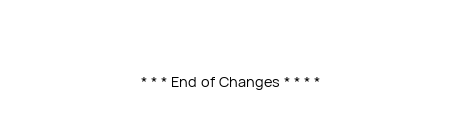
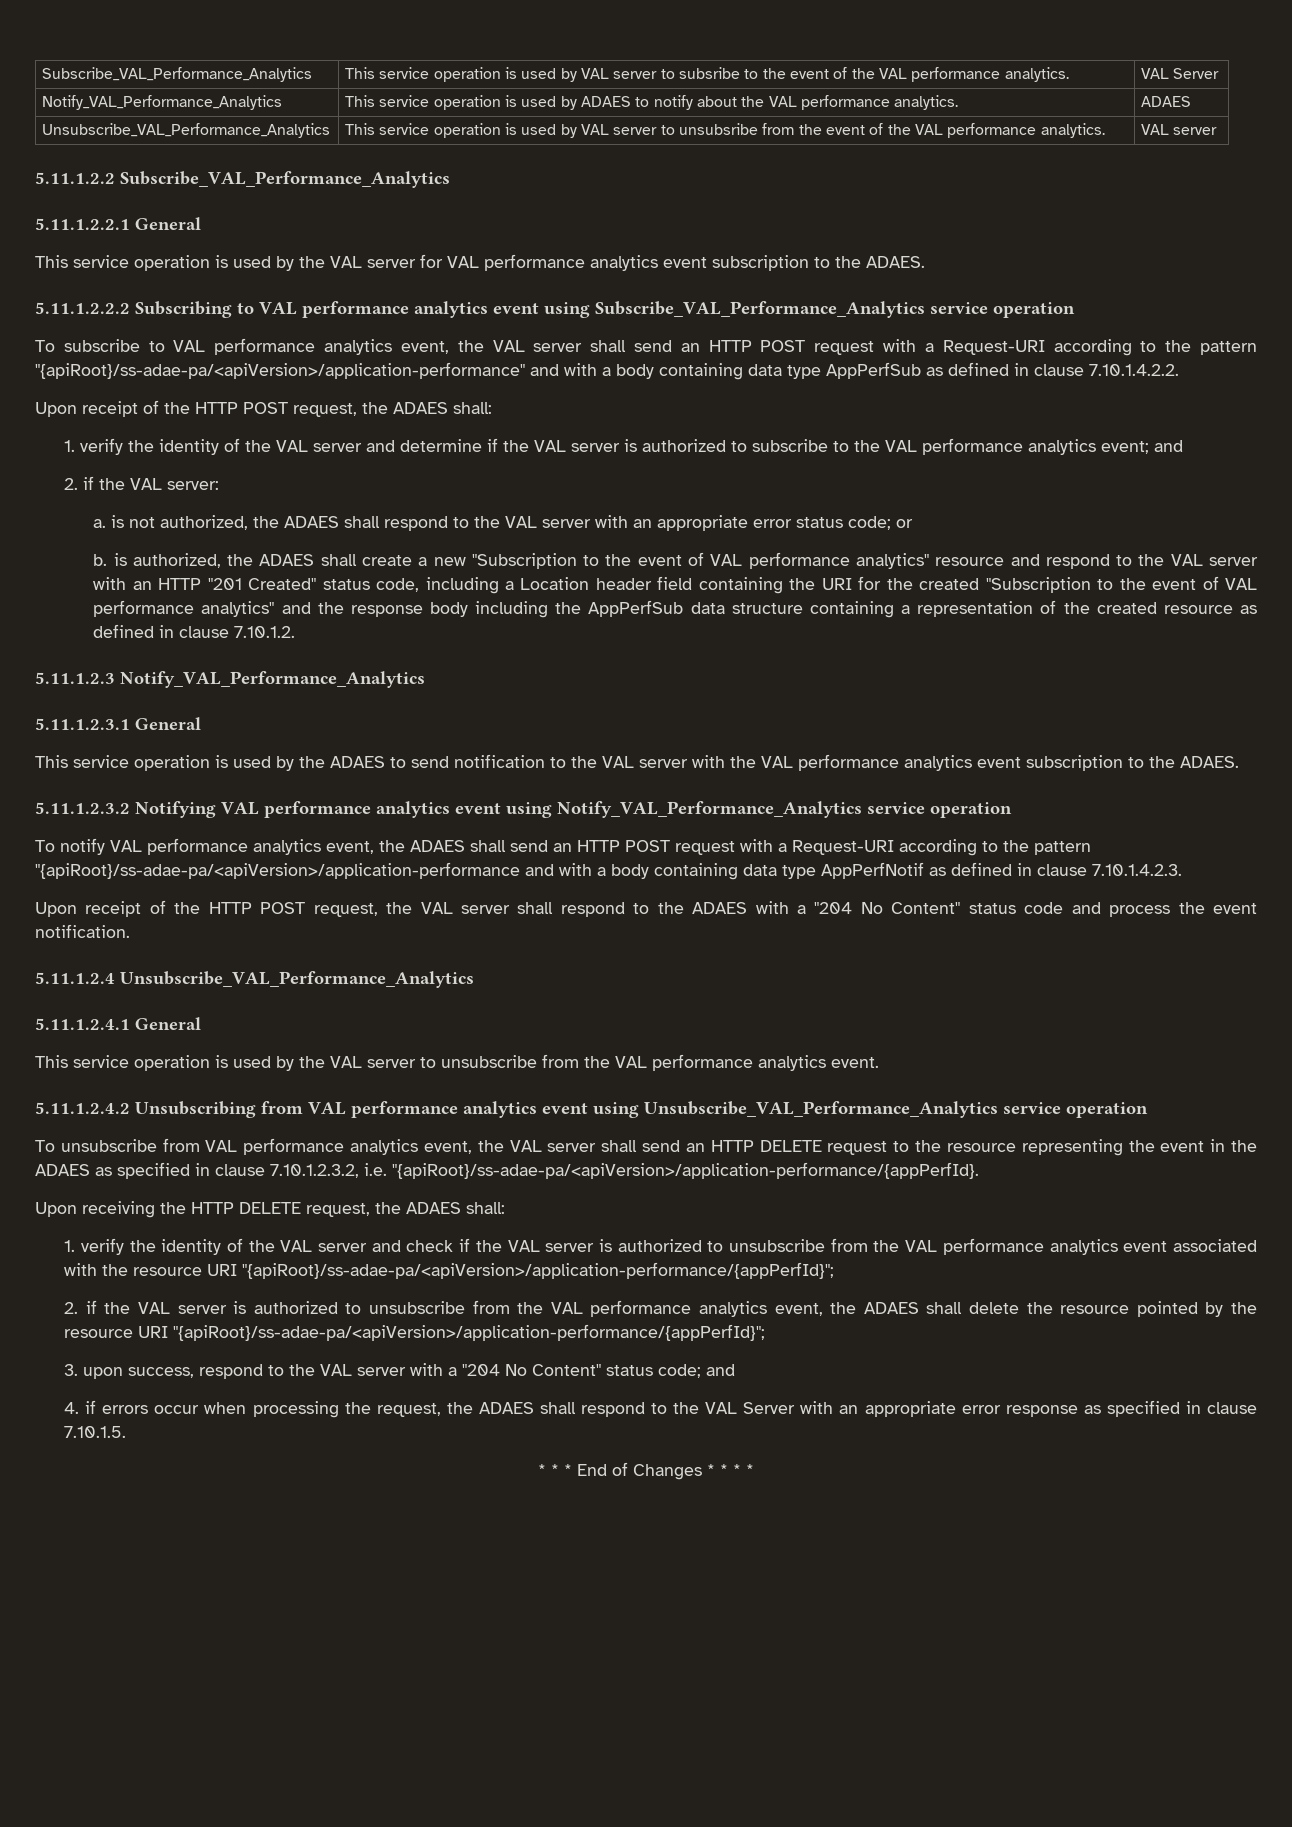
+ Subscribe_VAL_Performance_Analytics | This service operation is used by VAL server to subsribe to the event of the VAL performance analytics. | VAL Server
+ Notify_VAL_Performance_Analytics | This service operation is used by ADAES to notify about the VAL performance analytics. | ADAES
+ Unsubscribe_VAL_Performance_Analytics | This service operation is used by VAL server to unsubsribe from the event of the VAL performance analytics. | VAL server
+ 5.11.1.2.2 Subscribe_VAL_Performance_Analytics
+ 5.11.1.2.2.1 General
+ This service operation is used by the VAL server for VAL performance analytics event subscription to the ADAES.
+ 5.11.1.2.2.2 Subscribing to VAL performance analytics event using Subscribe_VAL_Performance_Analytics service operation
+ To subscribe to VAL performance analytics event, the VAL server shall send an HTTP POST request with a Request-URI according to the pattern "{apiRoot}/ss-adae-pa/<apiVersion>/application-performance" and with a body containing data type AppPerfSub as defined in clause 7.10.1.4.2.2.
+ Upon receipt of the HTTP POST request, the ADAES shall:
+ 1. verify the identity of the VAL server and determine if the VAL server is authorized to subscribe to the VAL performance analytics event; and
+ 2. if the VAL server:
+ a. is not authorized, the ADAES shall respond to the VAL server with an appropriate error status code; or
+ b. is authorized, the ADAES shall create a new "Subscription to the event of VAL performance analytics" resource and respond to the VAL server with an HTTP "201 Created" status code, including a Location header field containing the URI for the created "Subscription to the event of VAL performance analytics" and the response body including the AppPerfSub data structure containing a representation of the created resource as defined in clause 7.10.1.2.
+ 5.11.1.2.3 Notify_VAL_Performance_Analytics
+ 5.11.1.2.3.1 General
+ This service operation is used by the ADAES to send notification to the VAL server with the VAL performance analytics event subscription to the ADAES.
+ 5.11.1.2.3.2 Notifying VAL performance analytics event using Notify_VAL_Performance_Analytics service operation
+ To notify VAL performance analytics event, the ADAES shall send an HTTP POST request with a Request-URI according to the pattern "{apiRoot}/ss-adae-pa/<apiVersion>/application-performance and with a body containing data type AppPerfNotif as defined in clause 7.10.1.4.2.3.
+ Upon receipt of the HTTP POST request, the VAL server shall respond to the ADAES with a "204 No Content" status code and process the event notification.
+ 5.11.1.2.4 Unsubscribe_VAL_Performance_Analytics
+ 5.11.1.2.4.1 General
+ This service operation is used by the VAL server to unsubscribe from the VAL performance analytics event.
+ 5.11.1.2.4.2 Unsubscribing from VAL performance analytics event using Unsubscribe_VAL_Performance_Analytics service operation
+ To unsubscribe from VAL performance analytics event, the VAL server shall send an HTTP DELETE request to the resource representing the event in the ADAES as specified in clause 7.10.1.2.3.2, i.e. "{apiRoot}/ss-adae-pa/<apiVersion>/application-performance/{appPerfId}.
+ Upon receiving the HTTP DELETE request, the ADAES shall:
+ 1. verify the identity of the VAL server and check if the VAL server is authorized to unsubscribe from the VAL performance analytics event associated with the resource URI "{apiRoot}/ss-adae-pa/<apiVersion>/application-performance/{appPerfId}";
+ 2. if the VAL server is authorized to unsubscribe from the VAL performance analytics event, the ADAES shall delete the resource pointed by the resource URI "{apiRoot}/ss-adae-pa/<apiVersion>/application-performance/{appPerfId}";
+ 3. upon success, respond to the VAL server with a "204 No Content" status code; and
+ 4. if errors occur when processing the request, the ADAES shall respond to the VAL Server with an appropriate error response as specified in clause 7.10.1.5.

